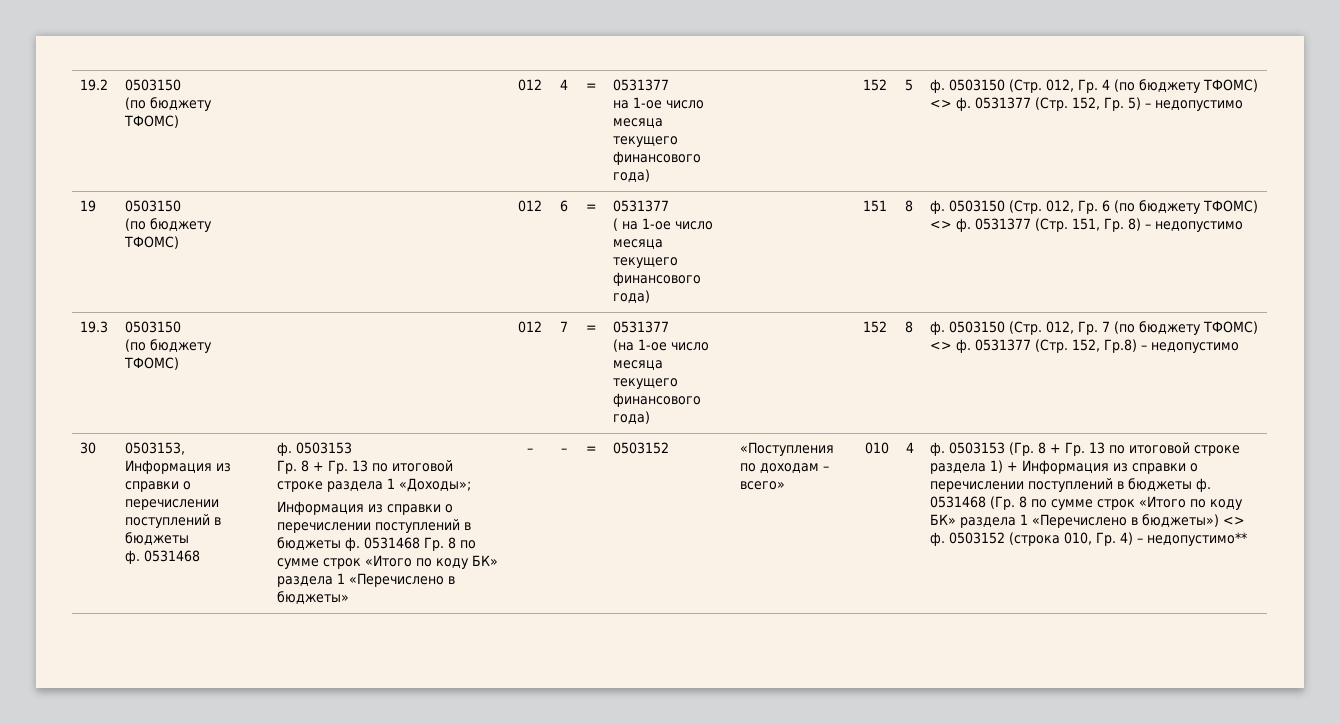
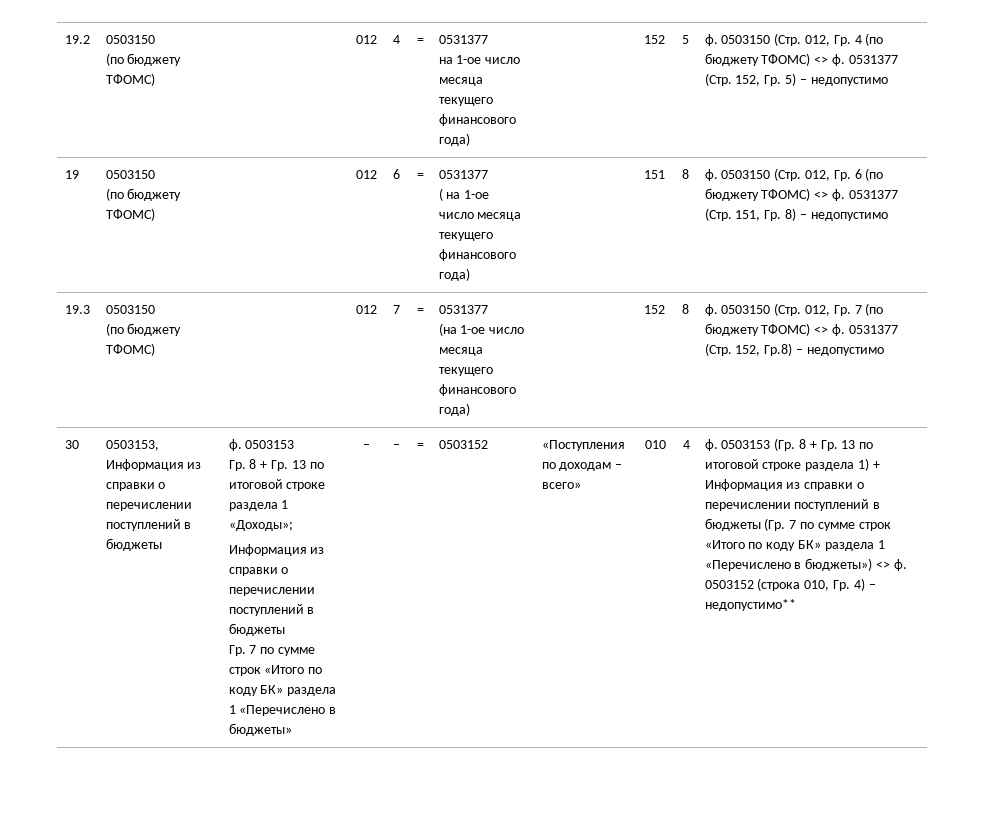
  0503153, Информация из справки о перечислении поступлений в бюджеты
- ф. 0531468
  Гр. 8 + Гр. 13 по итоговой строке раздела 1 «Доходы»;
- Информация из справки о перечислении поступлений в бюджеты ф. 0531468 Гр. 8 по сумме строк «Итого по коду БК» раздела 1 «Перечислено в бюджеты»
+ Информация из справки о перечислении поступлений в бюджеты
+ Гр. 7 по сумме строк «Итого по коду БК» раздела 1 «Перечислено в бюджеты»
- 0503153 (Гр. 8 + Гр. 13 по итоговой строке раздела 1) + Информация из справки о перечислении поступлений в бюджеты ф. 0531468 (Гр. 8 по сумме строк «Итого по коду БК» раздела 1 «Перечислено в бюджеты») <> ф.
+ 0503153 (Гр. 8 + Гр. 13 по итоговой строке раздела 1) + Информация из справки о перечислении поступлений в бюджеты (Гр. 7 по сумме строк «Итого по коду БК» раздела 1 «Перечислено в бюджеты») <> ф.

